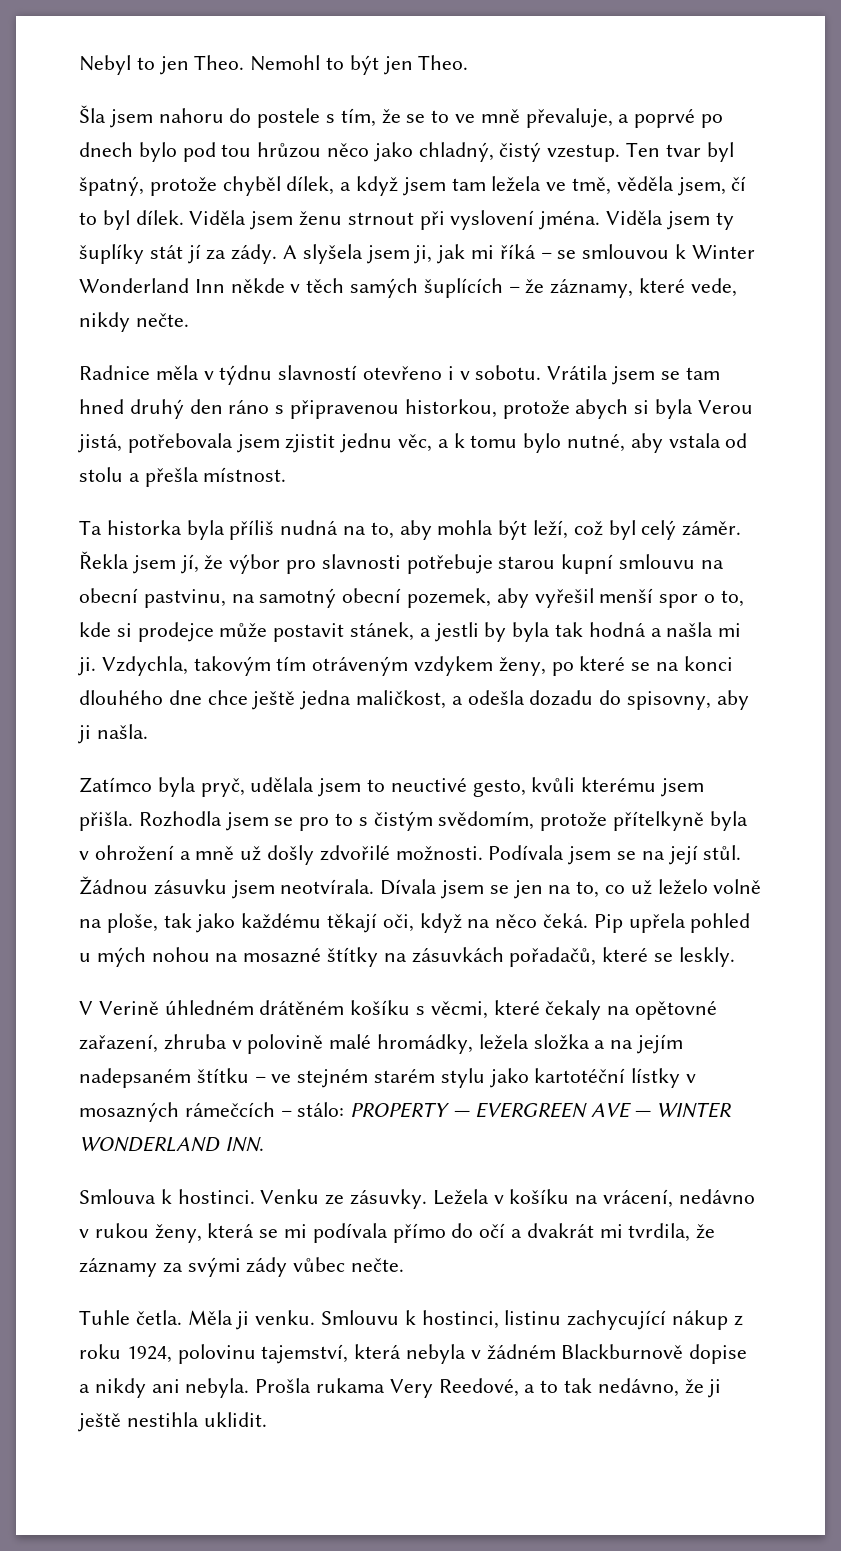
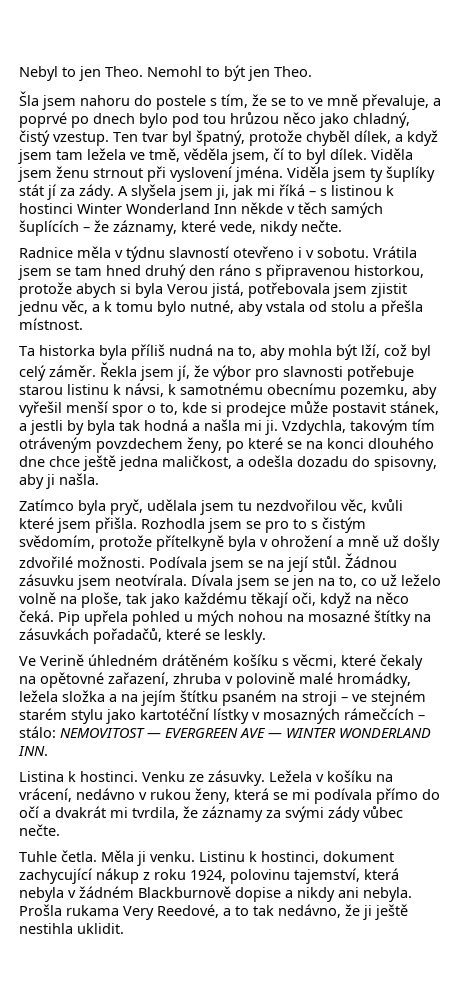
- A slyšela jsem ji, jak mi říká – se smlouvou k Winter Wonderland Inn někde v těch samých šuplících – že záznamy, které vede, nikdy nečte.
+ A slyšela jsem ji, jak mi říká – s listinou k hostinci Winter Wonderland Inn někde v těch samých šuplících – že záznamy, které vede, nikdy nečte.
- Ta historka byla příliš nudná na to, aby mohla být leží, což byl celý záměr.
+ Ta historka byla příliš nudná na to, aby mohla být lží, což byl celý záměr.
- Řekla jsem jí, že výbor pro slavnosti potřebuje starou kupní smlouvu na obecní pastvinu, na samotný obecní pozemek, aby vyřešil menší spor o to, kde si prodejce může postavit stánek, a jestli by byla tak hodná a našla mi ji.
+ Řekla jsem jí, že výbor pro slavnosti potřebuje starou listinu k návsi, k samotnému obecnímu pozemku, aby vyřešil menší spor o to, kde si prodejce může postavit stánek, a jestli by byla tak hodná a našla mi ji.
- Vzdychla, takovým tím otráveným vzdykem ženy, po které se na konci dlouhého dne chce ještě jedna maličkost, a odešla dozadu do spisovny, aby ji našla.
+ Vzdychla, takovým tím otráveným povzdechem ženy, po které se na konci dlouhého dne chce ještě jedna maličkost, a odešla dozadu do spisovny, aby ji našla.
- Zatímco byla pryč, udělala jsem to neuctivé gesto, kvůli kterému jsem přišla.
+ Zatímco byla pryč, udělala jsem tu nezdvořilou věc, kvůli které jsem přišla.
- V Verině úhledném drátěném košíku s věcmi, které čekaly na opětovné zařazení, zhruba v polovině malé hromádky, ležela složka a na jejím nadepsaném štítku – ve stejném starém stylu jako kartotéční lístky v mosazných rámečcích – stálo: PROPERTY — EVERGREEN AVE — WINTER WONDERLAND INN.
+ Ve Verině úhledném drátěném košíku s věcmi, které čekaly na opětovné zařazení, zhruba v polovině malé hromádky, ležela složka a na jejím štítku psaném na stroji – ve stejném starém stylu jako kartotéční lístky v mosazných rámečcích – stálo: NEMOVITOST — EVERGREEN AVE — WINTER WONDERLAND INN.
- Smlouva k hostinci.
+ Listina k hostinci.
- Smlouvu k hostinci, listinu zachycující nákup z roku 1924, polovinu tajemství, která nebyla v žádném Blackburnově dopise a nikdy ani nebyla.
+ Listinu k hostinci, dokument zachycující nákup z roku 1924, polovinu tajemství, která nebyla v žádném Blackburnově dopise a nikdy ani nebyla.

